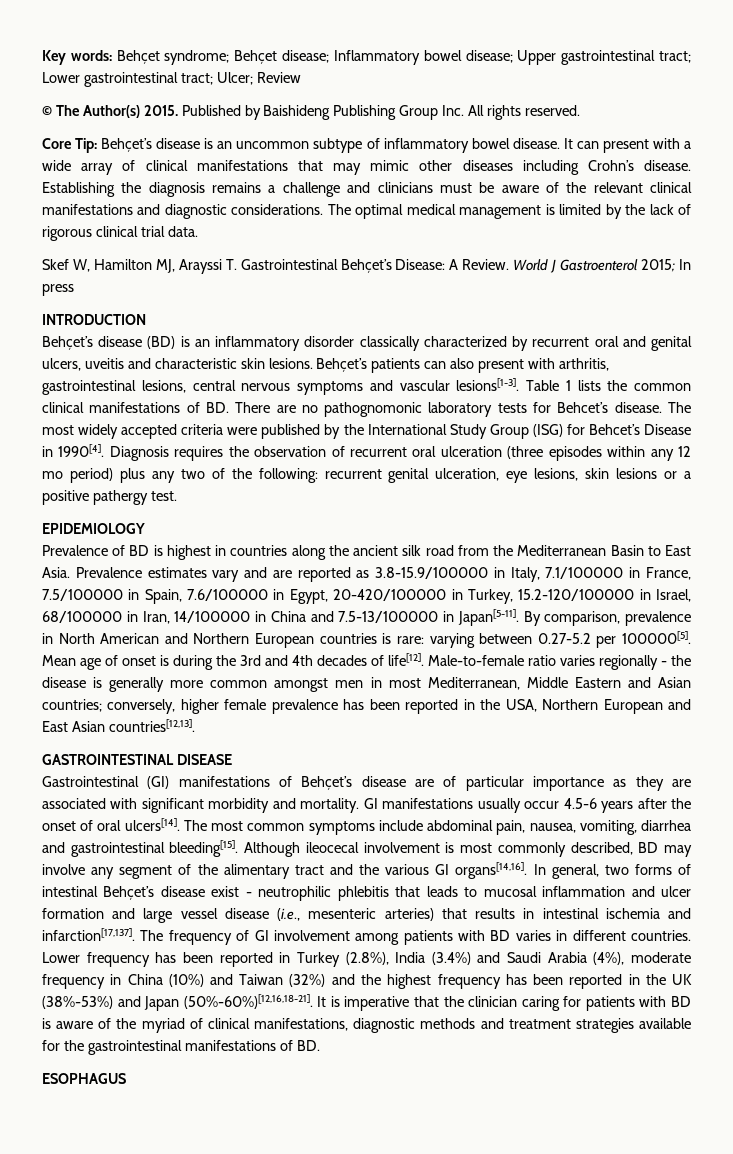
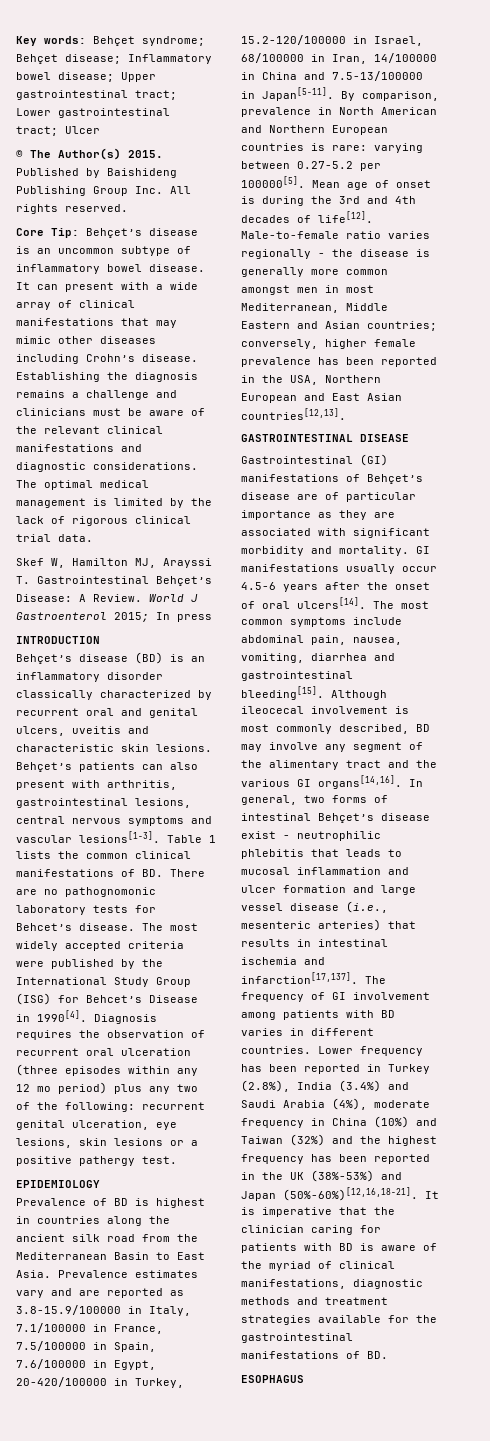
- Key words: Behçet syndrome; Behçet disease; Inflammatory bowel disease; Upper gastrointestinal tract; Lower gastrointestinal tract; Ulcer; Review
+ Key words: Behçet syndrome; Behçet disease; Inflammatory bowel disease; Upper gastrointestinal tract; Lower gastrointestinal tract; Ulcer

